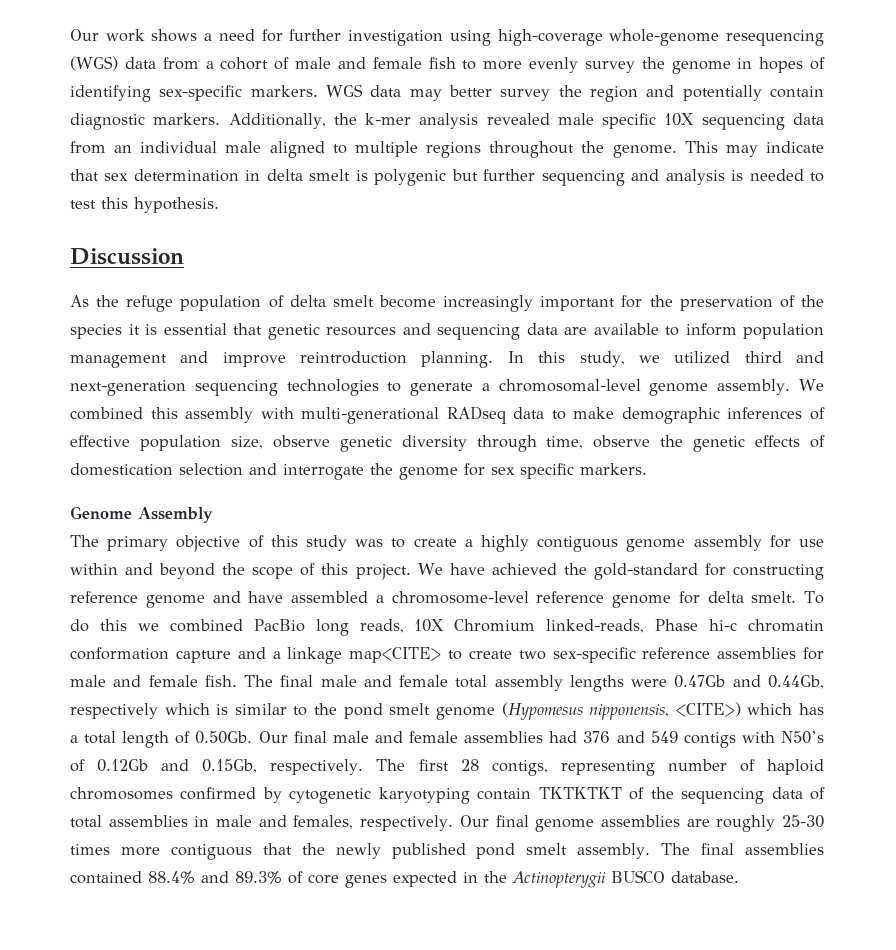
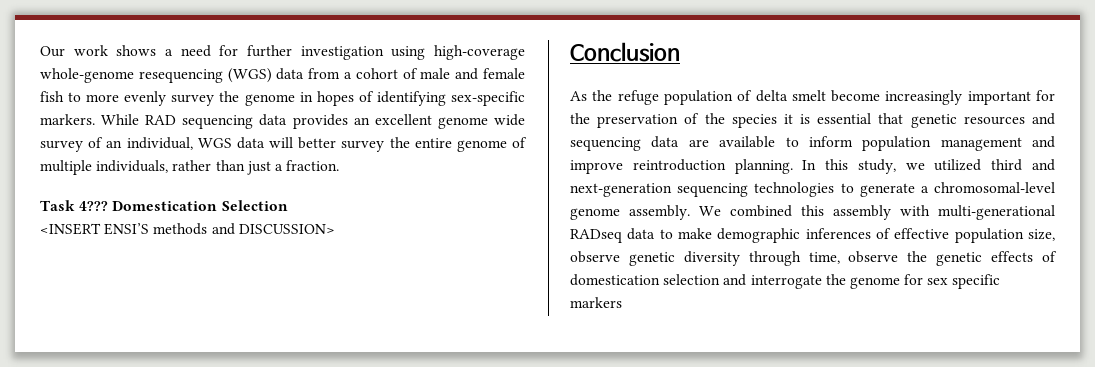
- WGS data may better survey the region and potentially contain diagnostic markers. Additionally, the k-mer analysis revealed male specific 10X sequencing data from an individual male aligned to multiple regions throughout the genome. This may indicate that sex determination in delta smelt is polygenic but further sequencing and analysis is needed to test this hypothesis.
- Discussion
+ While RAD sequencing data provides an excellent genome wide survey of an individual, WGS data will better survey the entire genome of multiple individuals, rather than just a fraction.
+ Task 4??? Domestication Selection
+ <INSERT ENSI’S methods and DISCUSSION>
+ Conclusion
- We combined this assembly with multi-generational RADseq data to make demographic inferences of effective population size, observe genetic diversity through time, observe the genetic effects of domestication selection and interrogate the genome for sex specific markers.
- Genome Assembly
- The primary objective of this study was to create a highly contiguous genome assembly for use within and beyond the scope of this project. We have achieved the gold-standard for constructing reference genome and have assembled a chromosome-level reference genome for delta smelt. To do this we combined PacBio long reads, 10X Chromium linked-reads, Phase hi-c chromatin conformation capture and a linkage map<CITE> to create two sex-specific reference assemblies for male and female fish. The final male and female total assembly lengths were 0.47Gb and 0.44Gb, respectively which is similar to the pond smelt genome (Hypomesus nipponensis, <CITE>) which has a total length of 0.50Gb. Our final male and female assemblies had 376 and 549 contigs with N50’s of 0.12Gb and 0.15Gb, respectively. The first 28 contigs, representing number of haploid chromosomes confirmed by cytogenetic karyotyping contain TKTKTKT of the sequencing data of total assemblies in male and females, respectively. Our final genome assemblies are roughly 25-30 times more contiguous that the newly published pond smelt assembly. The final assemblies contained 88.4% and 89.3% of core genes expected in the Actinopterygii BUSCO database.
+ We combined this assembly with multi-generational RADseq data to make demographic inferences of effective population size, observe genetic diversity through time, observe the genetic effects of domestication selection and interrogate the genome for sex specific markers

